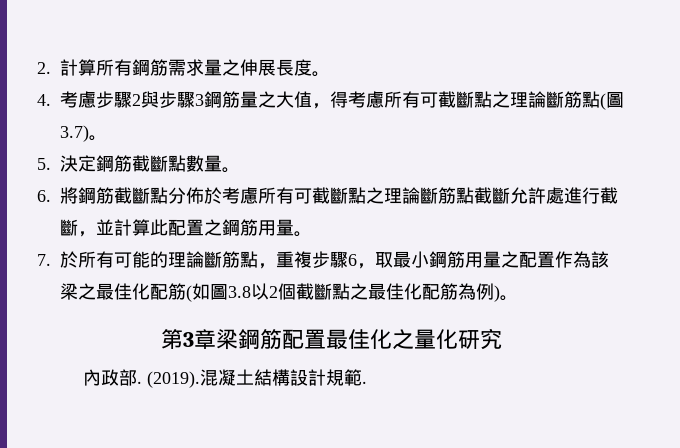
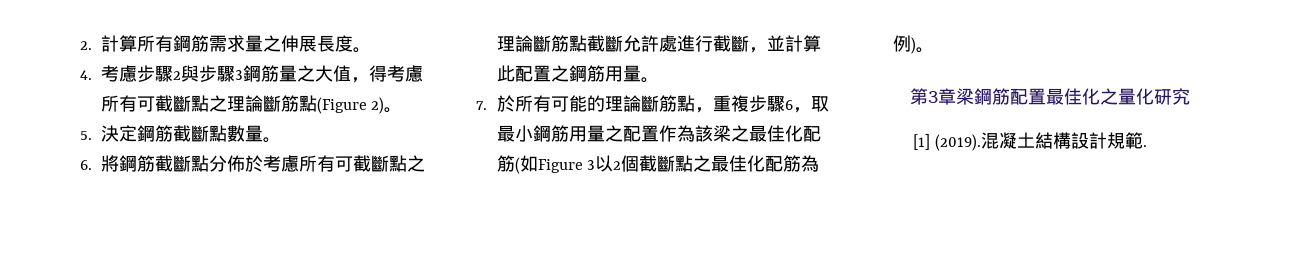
- 4.考慮步驟2與步驟3鋼筋量之大值，得考慮所有可截斷點之理論斷筋點(圖3.7)。
+ 4.考慮步驟2與步驟3鋼筋量之大值，得考慮所有可截斷點之理論斷筋點(Figure 2)。
- 7.於所有可能的理論斷筋點，重複步驟6，取最小鋼筋用量之配置作為該梁之最佳化配筋(如圖3.8以2個截斷點之最佳化配筋為例)。
+ 7.於所有可能的理論斷筋點，重複步驟6，取最小鋼筋用量之配置作為該梁之最佳化配筋(如Figure 3以2個截斷點之最佳化配筋為例)。
- 內政部. (2019).
+ [1] (2019).

